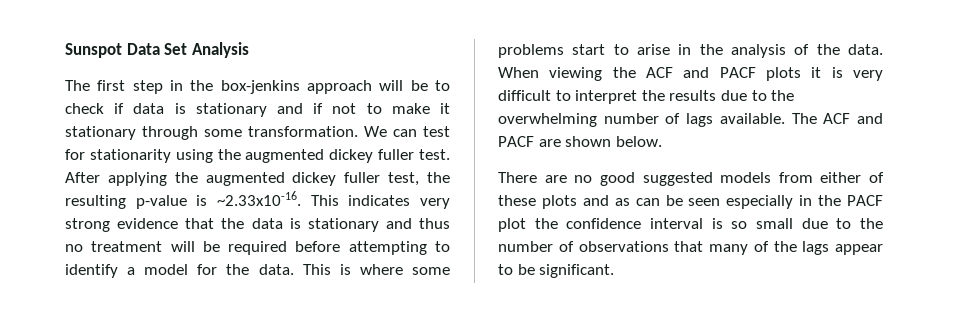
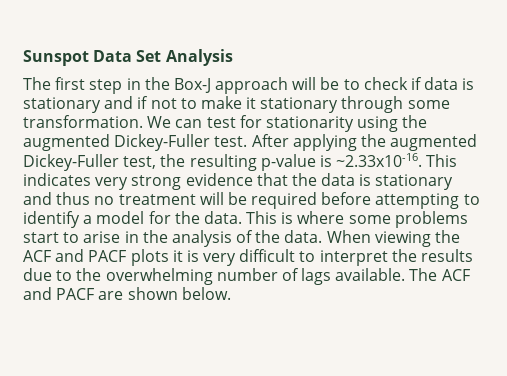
- The first step in the box-jenkins approach will be to check if data is stationary and if not to make it stationary through some transformation.
+ The first step in the Box-J approach will be to check if data is stationary and if not to make it stationary through some transformation.
- We can test for stationarity using the augmented dickey fuller test.
+ We can test for stationarity using the augmented Dickey-Fuller test.
- After applying the augmented dickey fuller test, the resulting p-value is ~2.33x10-16. This indicates very strong evidence that the data is stationary and thus no treatment will be required before attempting to identify a model for the data.
+ After applying the augmented Dickey-Fuller test, the resulting p-value is ~2.33x10-16. This indicates very strong evidence that the data is stationary and thus no treatment will be required before attempting to identify a model for the data.
- There are no good suggested models from either of these plots and as can be seen especially in the PACF plot the confidence interval is so small due to the number of observations that many of the lags appear to be significant.

